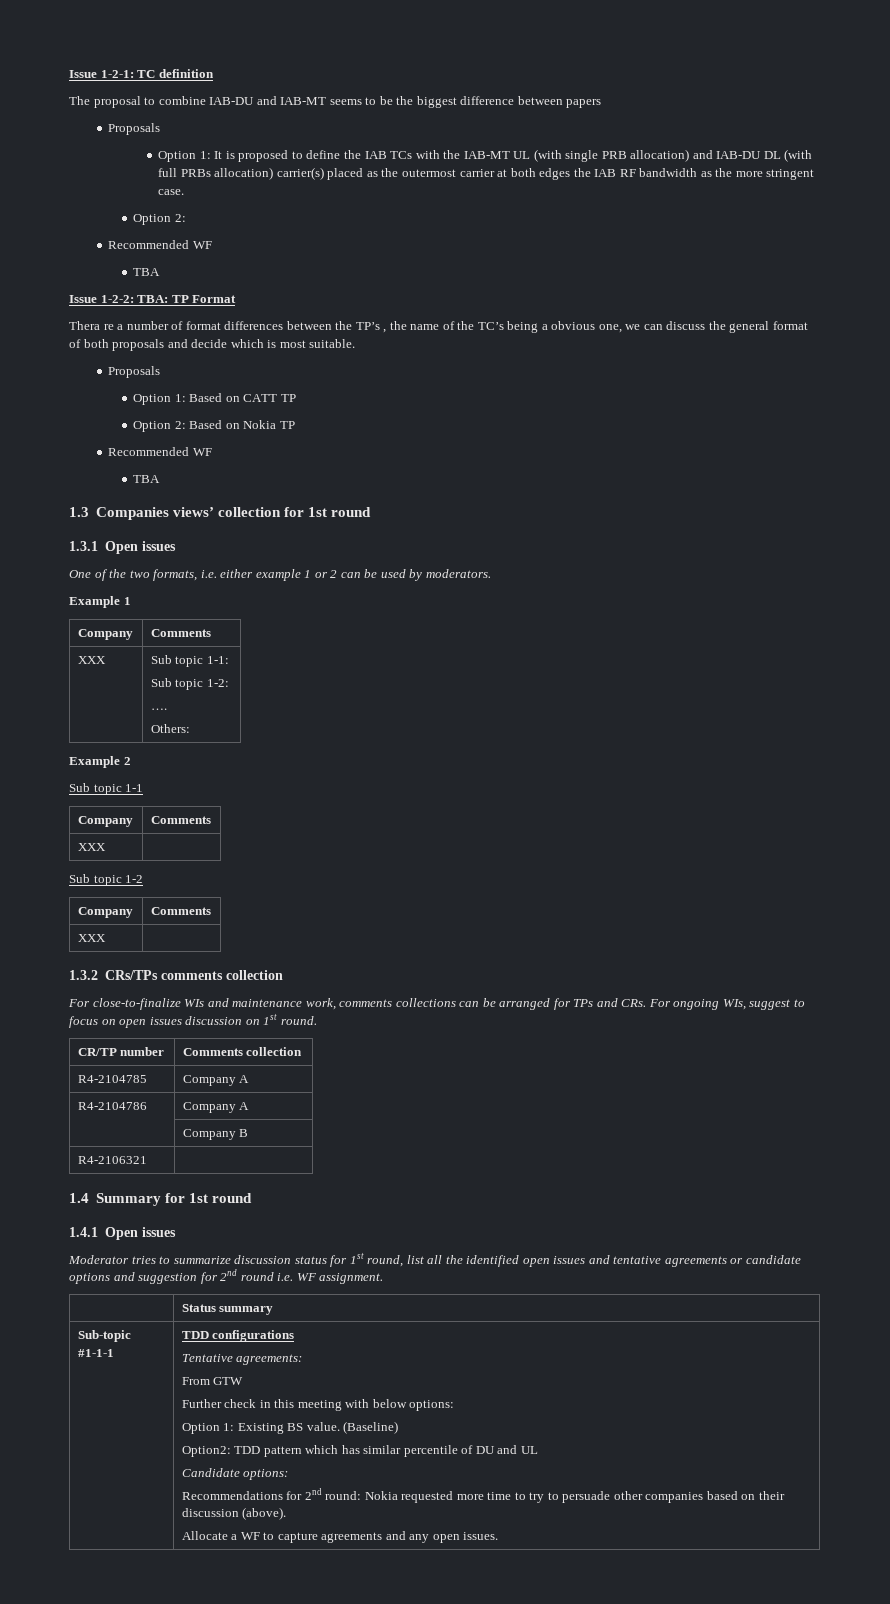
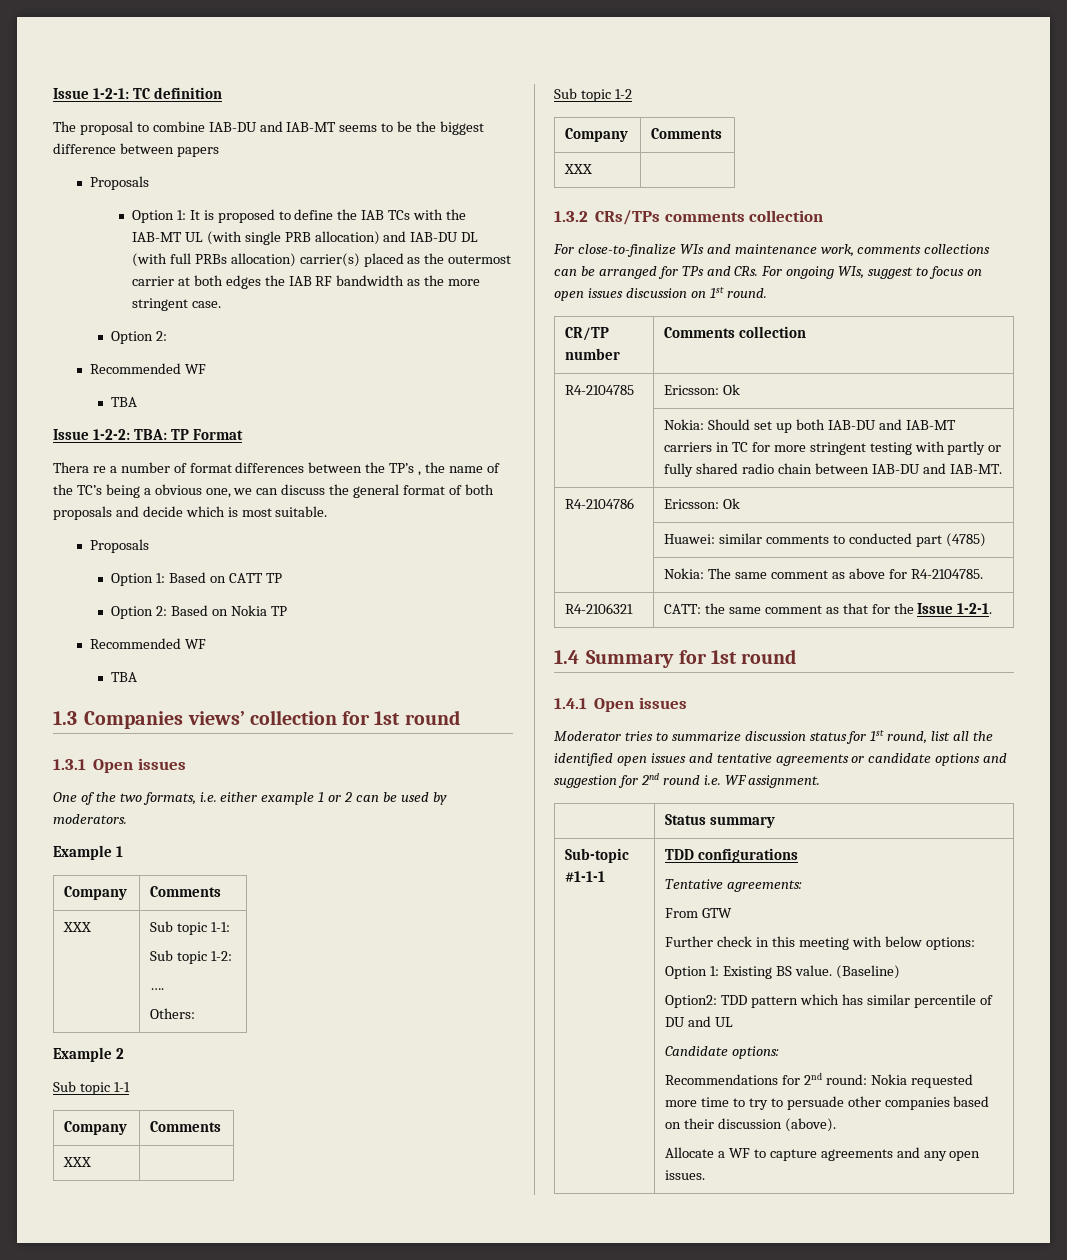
- R4-2104785 | Company A
- R4-2104786 | Company A
- | Company B
- R4-2106321 |
+ R4-2104785 | Ericsson: Ok
+ | Nokia: Should set up both IAB-DU and IAB-MT carriers in TC for more stringent testing with partly or fully shared radio chain between IAB-DU and IAB-MT.
+ R4-2104786 | Ericsson: Ok
+ | Huawei: similar comments to conducted part (4785)
+ | Nokia: The same comment as above for R4-2104785.
+ R4-2106321 | CATT: the same comment as that for the Issue 1-2-1.

